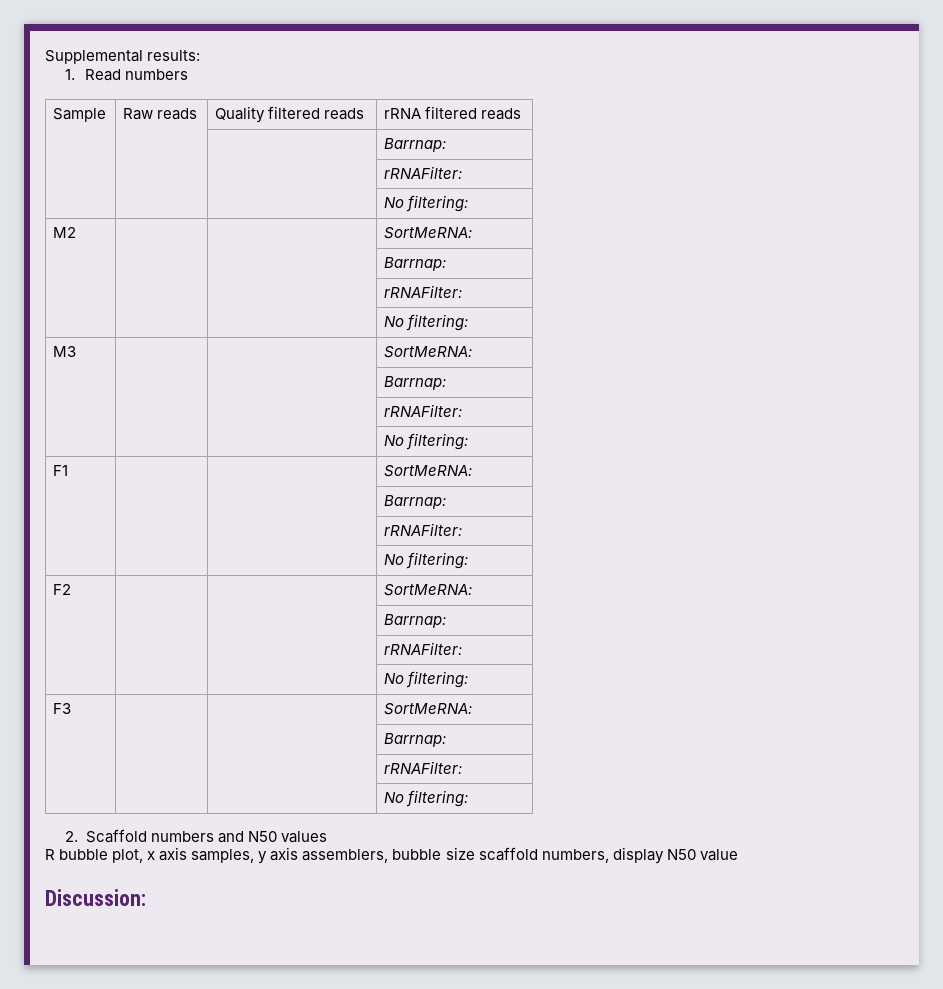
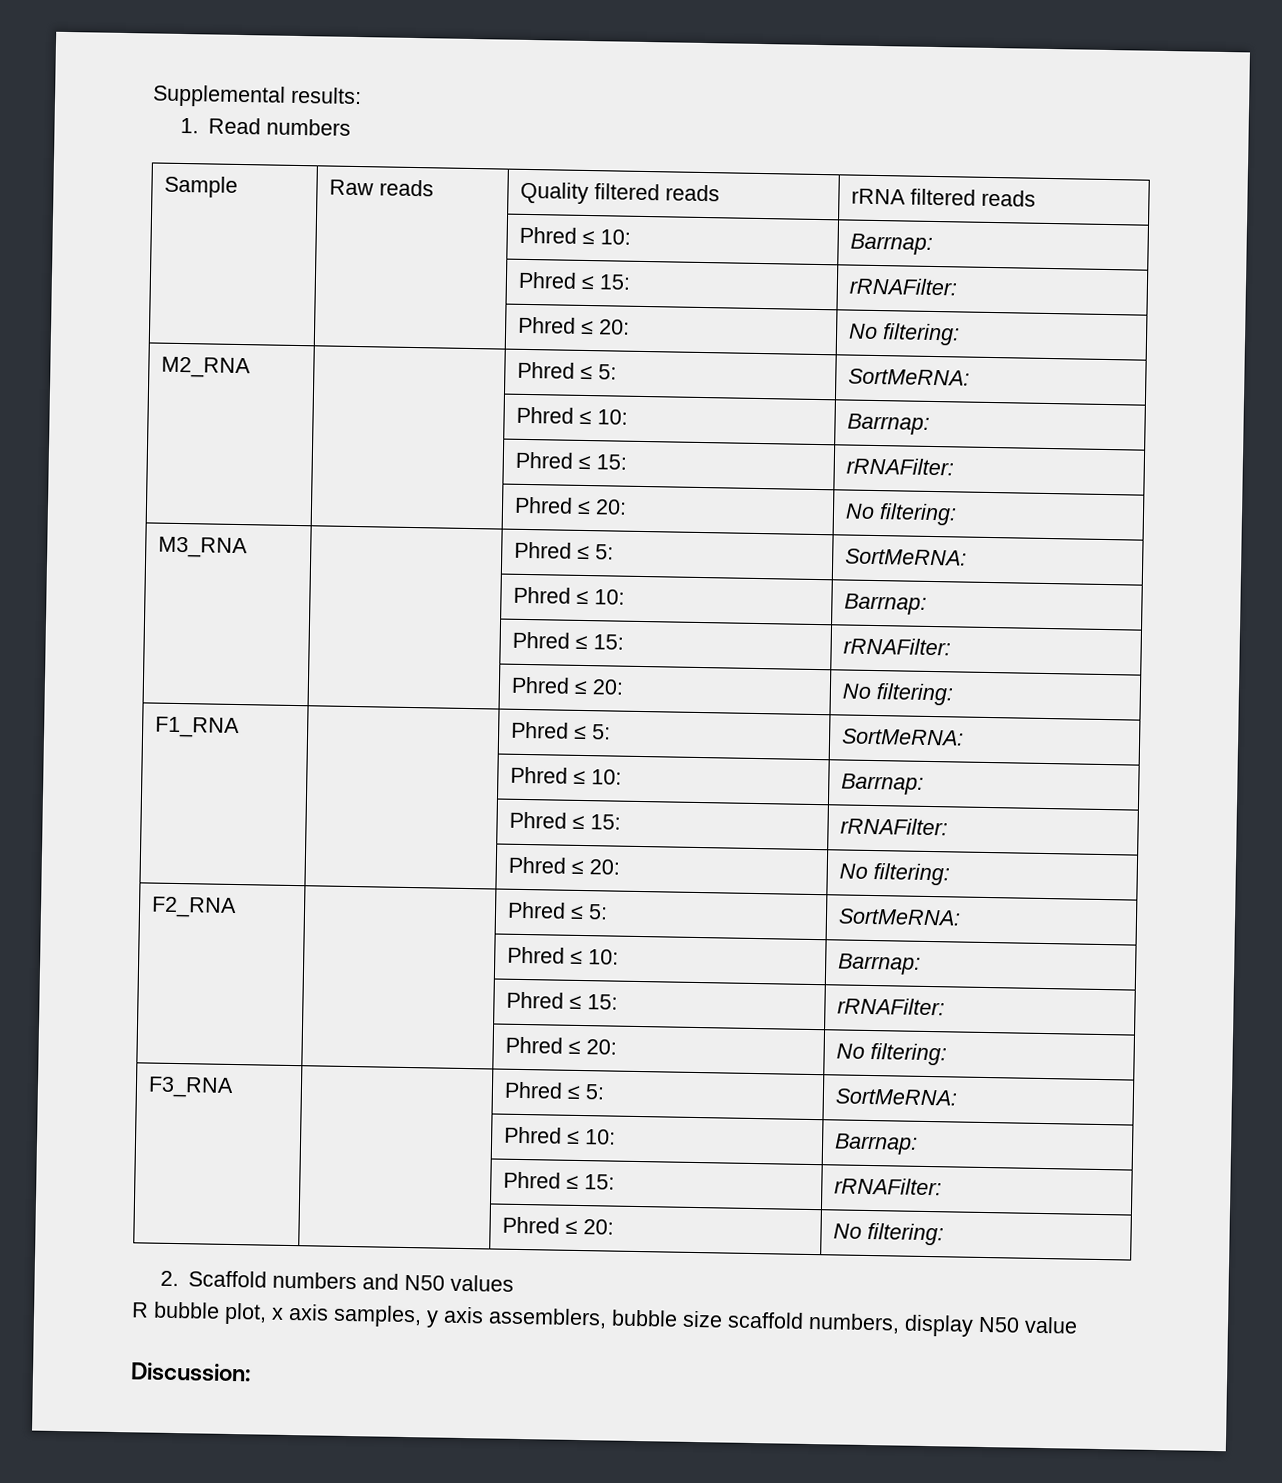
  Sample | Raw reads | Quality filtered reads | rRNA filtered reads
- | | | Barrnap:
- | | | rRNAFilter:
- | | | No filtering:
- M2 | | | SortMeRNA:
- | | | Barrnap:
- | | | rRNAFilter:
- | | | No filtering:
- M3 | | | SortMeRNA:
- | | | Barrnap:
- | | | rRNAFilter:
- | | | No filtering:
- F1 | | | SortMeRNA:
- | | | Barrnap:
- | | | rRNAFilter:
- | | | No filtering:
- F2 | | | SortMeRNA:
- | | | Barrnap:
- | | | rRNAFilter:
- | | | No filtering:
- F3 | | | SortMeRNA:
- | | | Barrnap:
- | | | rRNAFilter:
- | | | No filtering:
+ | | Phred ≤ 10: | Barrnap:
+ | | Phred ≤ 15: | rRNAFilter:
+ | | Phred ≤ 20: | No filtering:
+ M2_RNA | | Phred ≤ 5: | SortMeRNA:
+ | | Phred ≤ 10: | Barrnap:
+ | | Phred ≤ 15: | rRNAFilter:
+ | | Phred ≤ 20: | No filtering:
+ M3_RNA | | Phred ≤ 5: | SortMeRNA:
+ | | Phred ≤ 10: | Barrnap:
+ | | Phred ≤ 15: | rRNAFilter:
+ | | Phred ≤ 20: | No filtering:
+ F1_RNA | | Phred ≤ 5: | SortMeRNA:
+ | | Phred ≤ 10: | Barrnap:
+ | | Phred ≤ 15: | rRNAFilter:
+ | | Phred ≤ 20: | No filtering:
+ F2_RNA | | Phred ≤ 5: | SortMeRNA:
+ | | Phred ≤ 10: | Barrnap:
+ | | Phred ≤ 15: | rRNAFilter:
+ | | Phred ≤ 20: | No filtering:
+ F3_RNA | | Phred ≤ 5: | SortMeRNA:
+ | | Phred ≤ 10: | Barrnap:
+ | | Phred ≤ 15: | rRNAFilter:
+ | | Phred ≤ 20: | No filtering:

